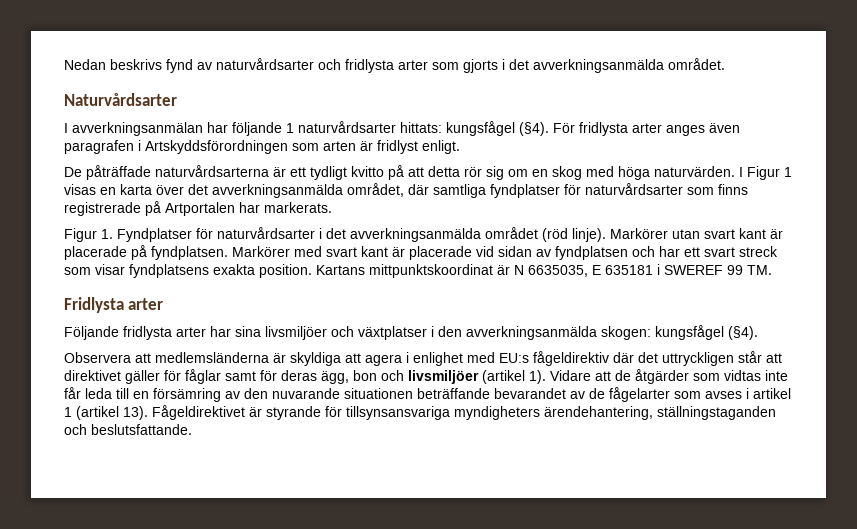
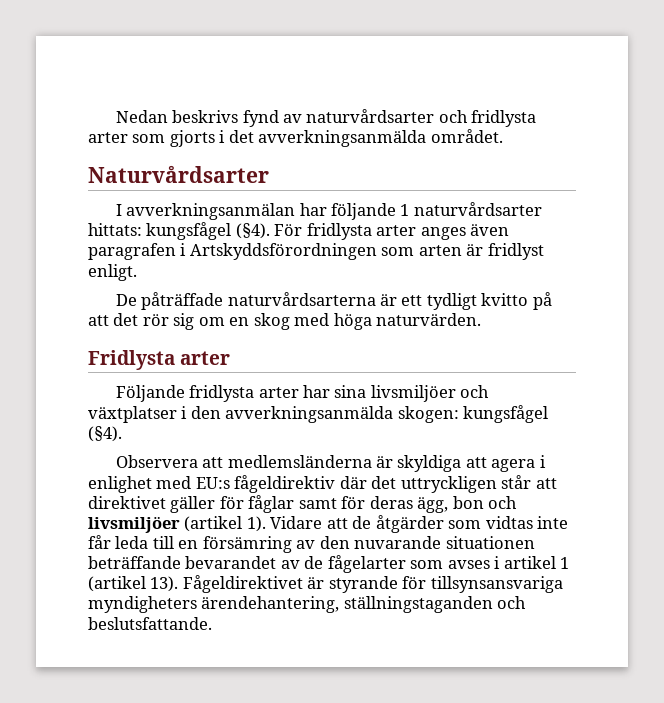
- De påträffade naturvårdsarterna är ett tydligt kvitto på att detta rör sig om en skog med höga naturvärden. I Figur 1 visas en karta över det avverkningsanmälda området, där samtliga fyndplatser för naturvårdsarter som finns registrerade på Artportalen har markerats.
- Figur 1. Fyndplatser för naturvårdsarter i det avverkningsanmälda området (röd linje). Markörer utan svart kant är placerade på fyndplatsen. Markörer med svart kant är placerade vid sidan av fyndplatsen och har ett svart streck som visar fyndplatsens exakta position. Kartans mittpunktskoordinat är N 6635035, E 635181 i SWEREF 99 TM.
+ De påträffade naturvårdsarterna är ett tydligt kvitto på att det rör sig om en skog med höga naturvärden.

